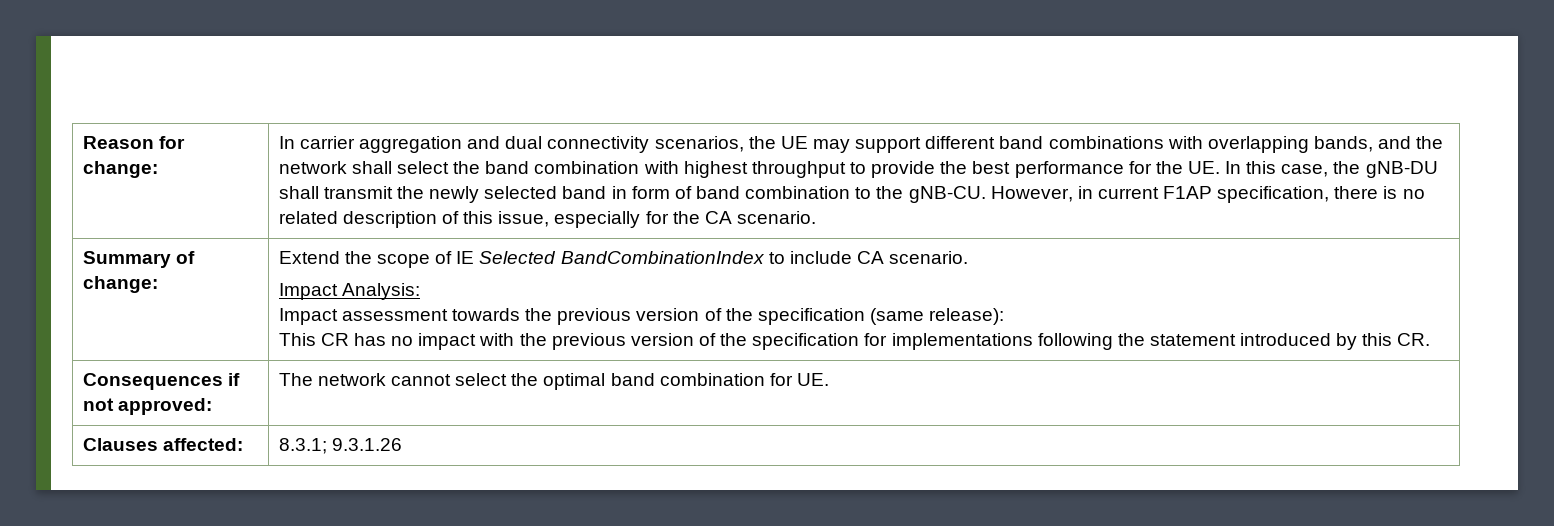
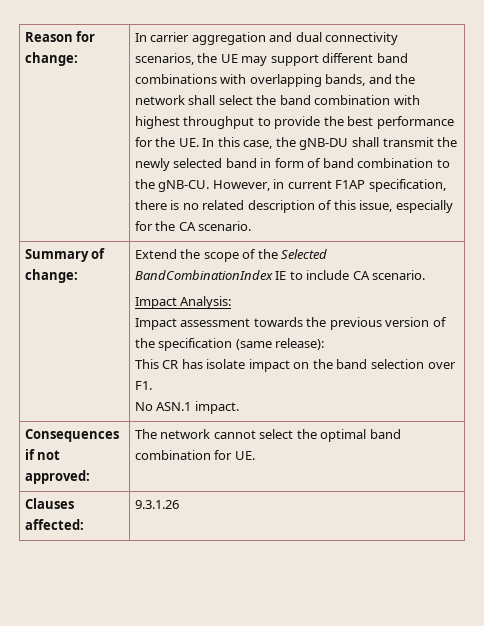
- Extend the scope of IE Selected BandCombinationIndex to include CA scenario.
+ Extend the scope of the Selected BandCombinationIndex IE to include CA scenario.
- This CR has no impact with the previous version of the specification for implementations following the statement introduced by this CR.
+ This CR has isolate impact on the band selection over F1.
+ No ASN.1 impact.
- Clauses affected: | 8.3.1; 9.3.1.26
+ Clauses affected: | 9.3.1.26

